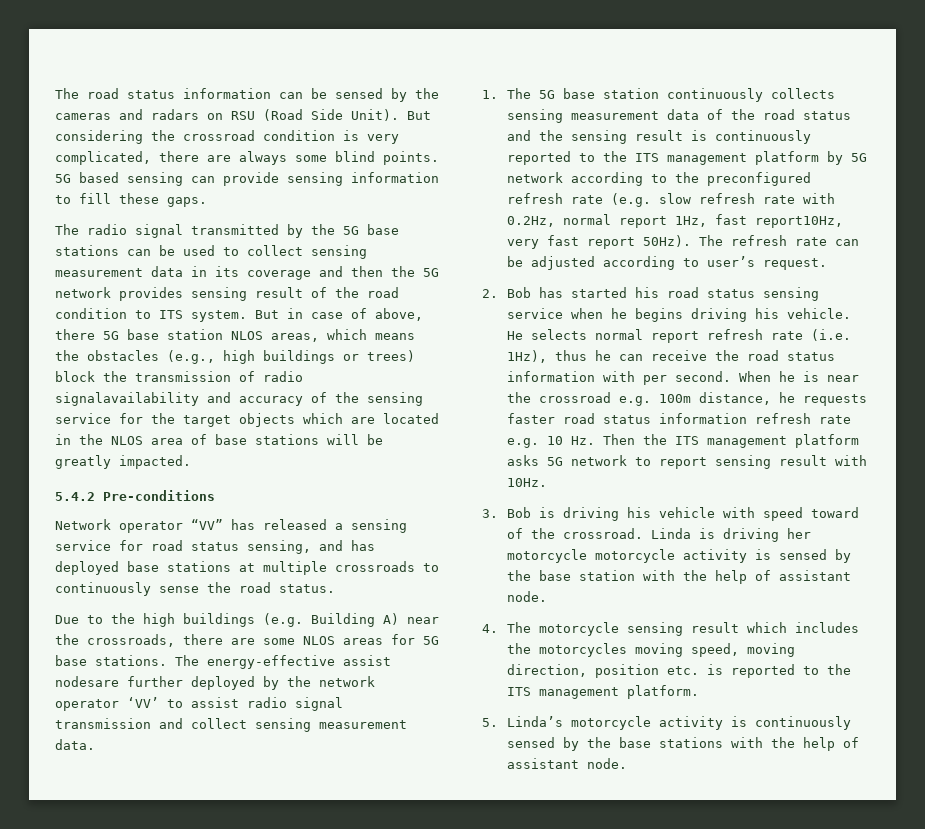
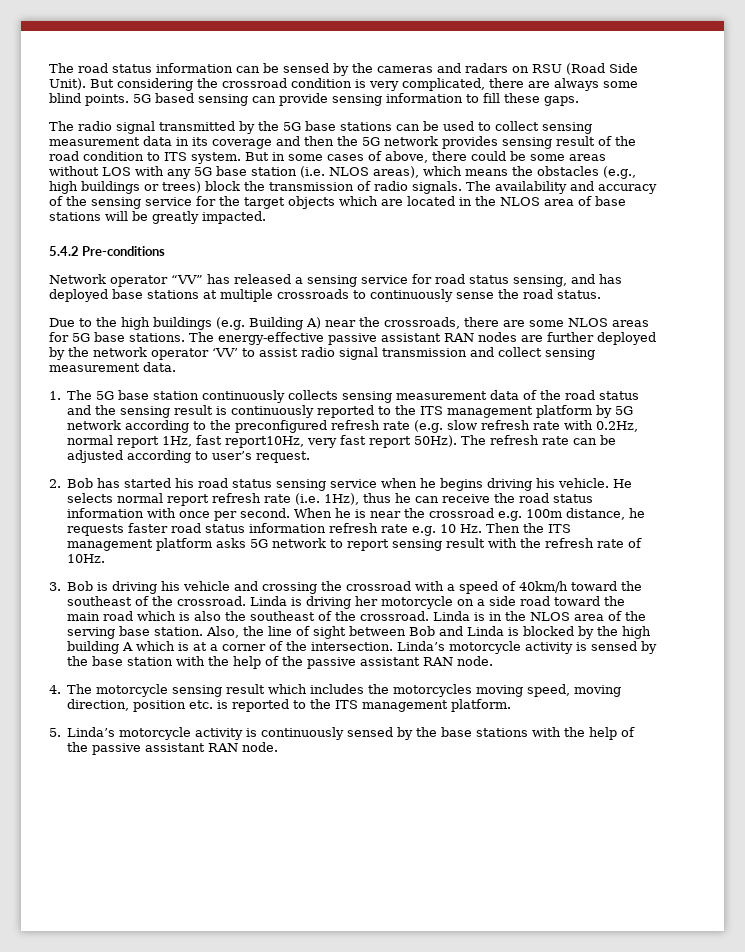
- But in case of above, there 5G base station NLOS areas, which means the obstacles (e.g., high buildings or trees) block the transmission of radio signalavailability and accuracy of the sensing service for the target objects which are located in the NLOS area of base stations will be greatly impacted.
+ But in some cases of above, there could be some areas without LOS with any 5G base station (i.e. NLOS areas), which means the obstacles (e.g., high buildings or trees) block the transmission of radio signals. The availability and accuracy of the sensing service for the target objects which are located in the NLOS area of base stations will be greatly impacted.
- The energy-effective assist nodesare further deployed by the network operator ‘VV’ to assist radio signal transmission and collect sensing measurement data.
+ The energy-effective passive assistant RAN nodes are further deployed by the network operator ‘VV’ to assist radio signal transmission and collect sensing measurement data.
- He selects normal report refresh rate (i.e. 1Hz), thus he can receive the road status information with per second.
+ He selects normal report refresh rate (i.e. 1Hz), thus he can receive the road status information with once per second.
- When he is near the crossroad e.g. 100m distance, he requests faster road status information refresh rate e.g. 10 Hz. Then the ITS management platform asks 5G network to report sensing result with 10Hz.
+ When he is near the crossroad e.g. 100m distance, he requests faster road status information refresh rate e.g. 10 Hz. Then the ITS management platform asks 5G network to report sensing result with the refresh rate of 10Hz.
- 3. Bob is driving his vehicle with speed toward of the crossroad.
+ 3. Bob is driving his vehicle and crossing the crossroad with a speed of 40km/h toward the southeast of the crossroad.
- Linda is driving her motorcycle motorcycle activity is sensed by the base station with the help of assistant node.
+ Linda is driving her motorcycle on a side road toward the main road which is also the southeast of the crossroad. Linda is in the NLOS area of the serving base station. Also, the line of sight between Bob and Linda is blocked by the high building A which is at a corner of the intersection. Linda’s motorcycle activity is sensed by the base station with the help of the passive assistant RAN node.
- 5. Linda’s motorcycle activity is continuously sensed by the base stations with the help of assistant node.
+ 5. Linda’s motorcycle activity is continuously sensed by the base stations with the help of the passive assistant RAN node.

